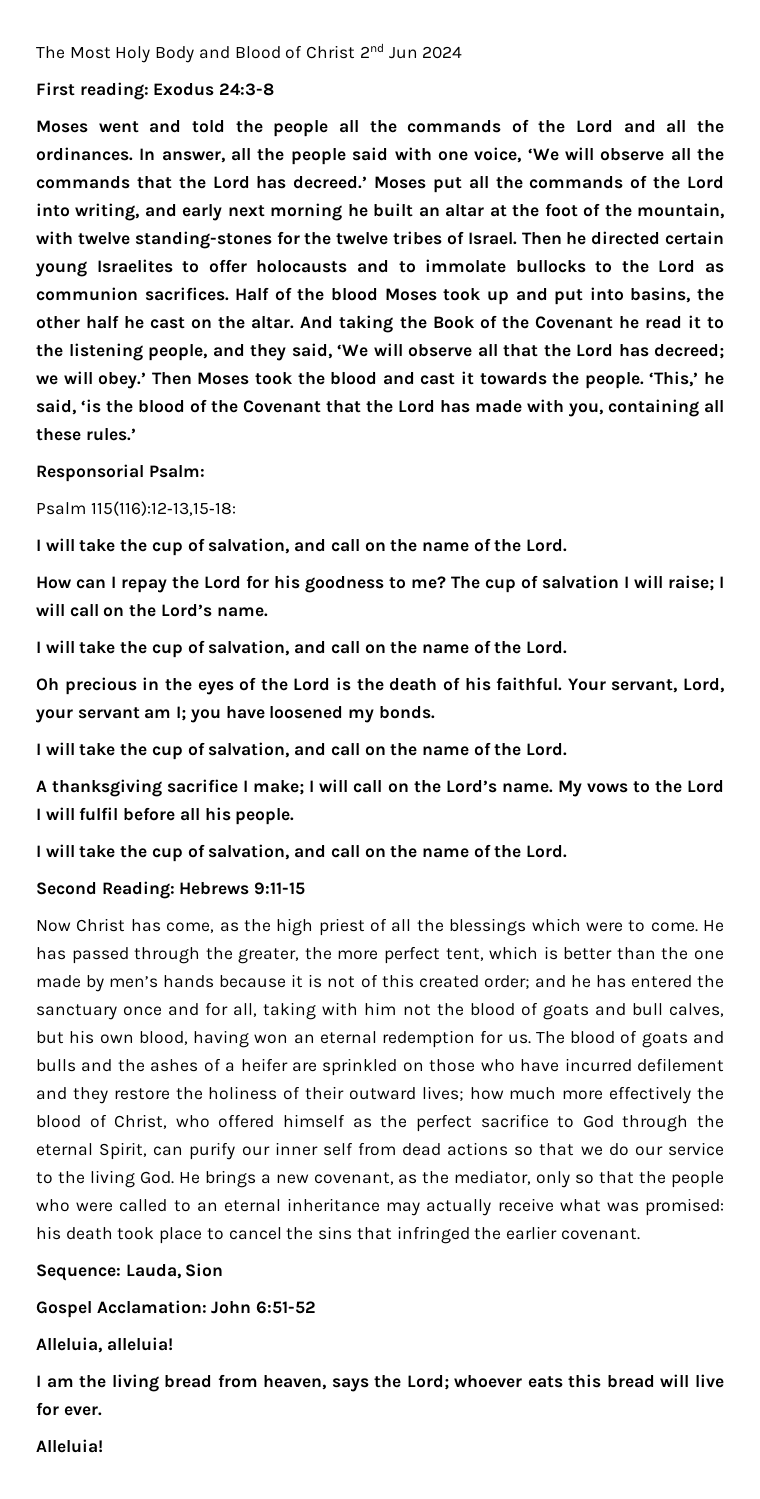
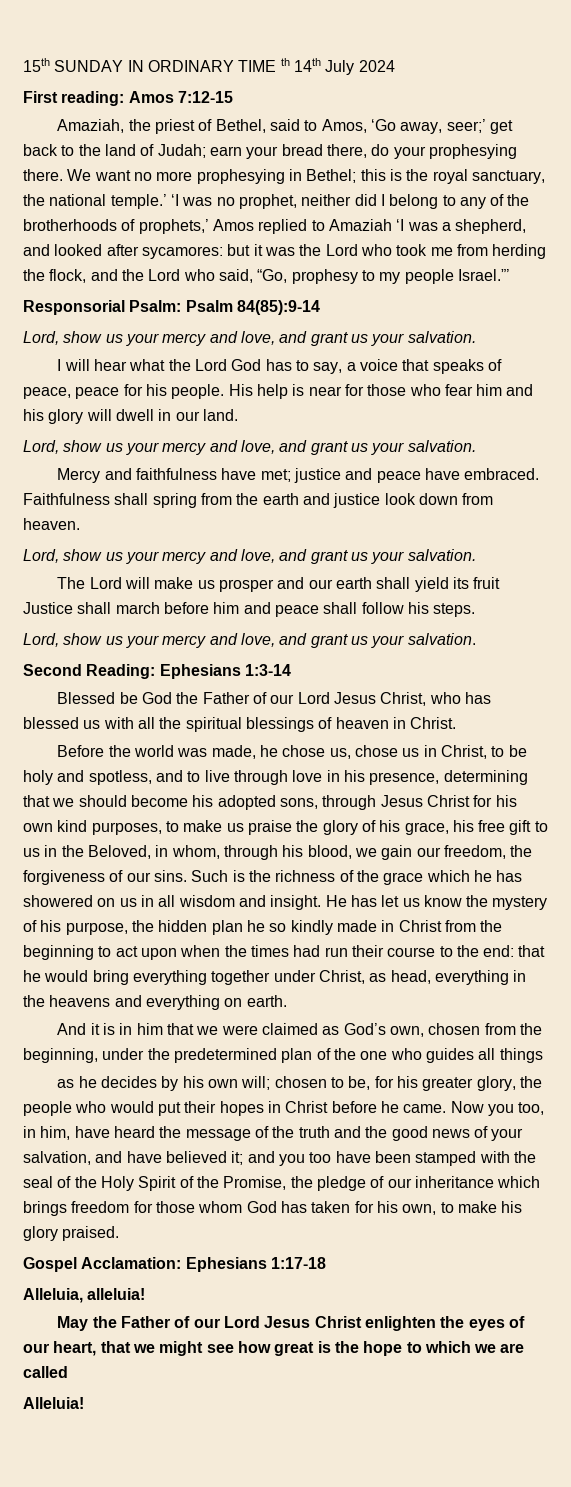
- The Most Holy Body and Blood of Christ 2nd Jun 2024
- First reading: Exodus 24:3-8
- Moses went and told the people all the commands of the Lord and all the ordinances. In answer, all the people said with one voice, ‘We will observe all the commands that the Lord has decreed.’ Moses put all the commands of the Lord into writing, and early next morning he built an altar at the foot of the mountain, with twelve standing-stones for the twelve tribes of Israel. Then he directed certain young Israelites to offer holocausts and to immolate bullocks to the Lord as communion sacrifices. Half of the blood Moses took up and put into basins, the other half he cast on the altar. And taking the Book of the Covenant he read it to the listening people, and they said, ‘We will observe all that the Lord has decreed; we will obey.’ Then Moses took the blood and cast it towards the people. ‘This,’ he said, ‘is the blood of the Covenant that the Lord has made with you, containing all these rules.’
- Responsorial Psalm:
- Psalm 115(116):12‐13,15‐18:
- I will take the cup of salvation, and call on the name of the Lord.
- How can I repay the Lord for his goodness to me? The cup of salvation I will raise; I will call on the Lord’s name.
- I will take the cup of salvation, and call on the name of the Lord.
- Oh precious in the eyes of the Lord is the death of his faithful. Your servant, Lord, your servant am I; you have loosened my bonds.
- I will take the cup of salvation, and call on the name of the Lord.
- A thanksgiving sacrifice I make; I will call on the Lord’s name. My vows to the Lord I will fulfil before all his people.
- I will take the cup of salvation, and call on the name of the Lord.
- Second Reading: Hebrews 9:11-15
- Now Christ has come, as the high priest of all the blessings which were to come. He has passed through the greater, the more perfect tent, which is better than the one made by men’s hands because it is not of this created order; and he has entered the sanctuary once and for all, taking with him not the blood of goats and bull calves, but his own blood, having won an eternal redemption for us. The blood of goats and bulls and the ashes of a heifer are sprinkled on those who have incurred defilement and they restore the holiness of their outward lives; how much more effectively the blood of Christ, who offered himself as the perfect sacrifice to God through the eternal Spirit, can purify our inner self from dead actions so that we do our service to the living God. He brings a new covenant, as the mediator, only so that the people who were called to an eternal inheritance may actually receive what was promised: his death took place to cancel the sins that infringed the earlier covenant.
- Sequence: Lauda, Sion
+ 15th SUNDAY IN ORDINARY TIME th 14th July 2024
+ First reading: Amos 7:12-15
+ Amaziah, the priest of Bethel, said to Amos, ‘Go away, seer;’ get back to the land of Judah; earn your bread there, do your prophesying there. We want no more prophesying in Bethel; this is the royal sanctuary, the national temple.’ ‘I was no prophet, neither did I belong to any of the brotherhoods of prophets,’ Amos replied to Amaziah ‘I was a shepherd, and looked after sycamores: but it was the Lord who took me from herding the flock, and the Lord who said, “Go, prophesy to my people Israel.”’
+ Responsorial Psalm: Psalm 84(85):9-14
+ Lord, show us your mercy and love, and grant us your salvation.
+ I will hear what the Lord God has to say, a voice that speaks of peace, peace for his people. His help is near for those who fear him and his glory will dwell in our land.
+ Lord, show us your mercy and love, and grant us your salvation.
+ Mercy and faithfulness have met; justice and peace have embraced. Faithfulness shall spring from the earth and justice look down from heaven.
+ Lord, show us your mercy and love, and grant us your salvation.
+ The Lord will make us prosper and our earth shall yield its fruit Justice shall march before him and peace shall follow his steps.
+ Lord, show us your mercy and love, and grant us your salvation.
+ Second Reading: Ephesians 1:3-14
+ Blessed be God the Father of our Lord Jesus Christ, who has blessed us with all the spiritual blessings of heaven in Christ.
+ Before the world was made, he chose us, chose us in Christ, to be holy and spotless, and to live through love in his presence, determining that we should become his adopted sons, through Jesus Christ for his own kind purposes, to make us praise the glory of his grace, his free gift to us in the Beloved, in whom, through his blood, we gain our freedom, the forgiveness of our sins. Such is the richness of the grace which he has showered on us in all wisdom and insight. He has let us know the mystery of his purpose, the hidden plan he so kindly made in Christ from the beginning to act upon when the times had run their course to the end: that he would bring everything together under Christ, as head, everything in the heavens and everything on earth.
+ And it is in him that we were claimed as God’s own, chosen from the beginning, under the predetermined plan of the one who guides all things
+ as he decides by his own will; chosen to be, for his greater glory, the people who would put their hopes in Christ before he came. Now you too, in him, have heard the message of the truth and the good news of your salvation, and have believed it; and you too have been stamped with the seal of the Holy Spirit of the Promise, the pledge of our inheritance which brings freedom for those whom God has taken for his own, to make his glory praised.
- Gospel Acclamation: John 6:51-52
+ Gospel Acclamation: Ephesians 1:17-18
- I am the living bread from heaven, says the Lord; whoever eats this bread will live for ever.
+ May the Father of our Lord Jesus Christ enlighten the eyes of our heart, that we might see how great is the hope to which we are called

